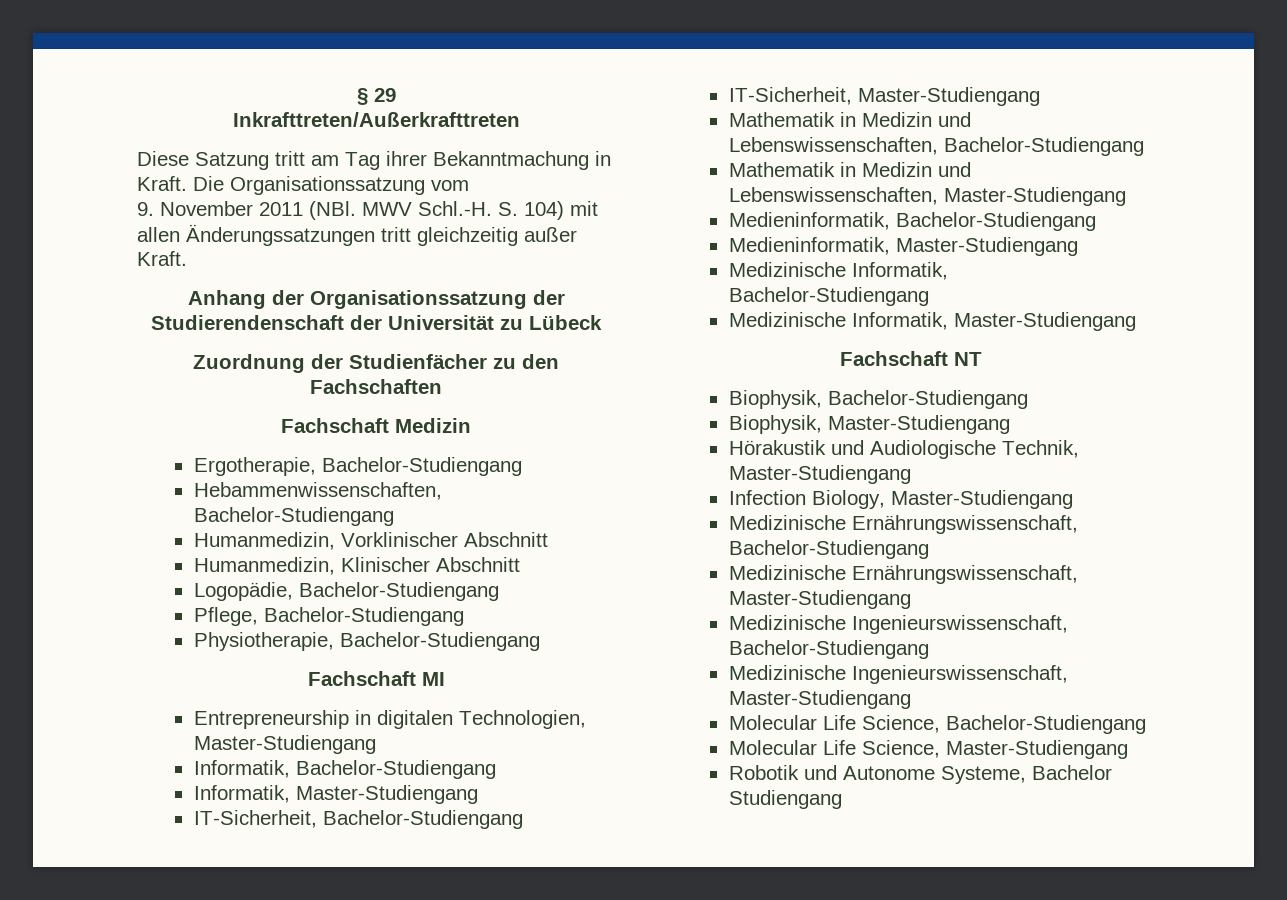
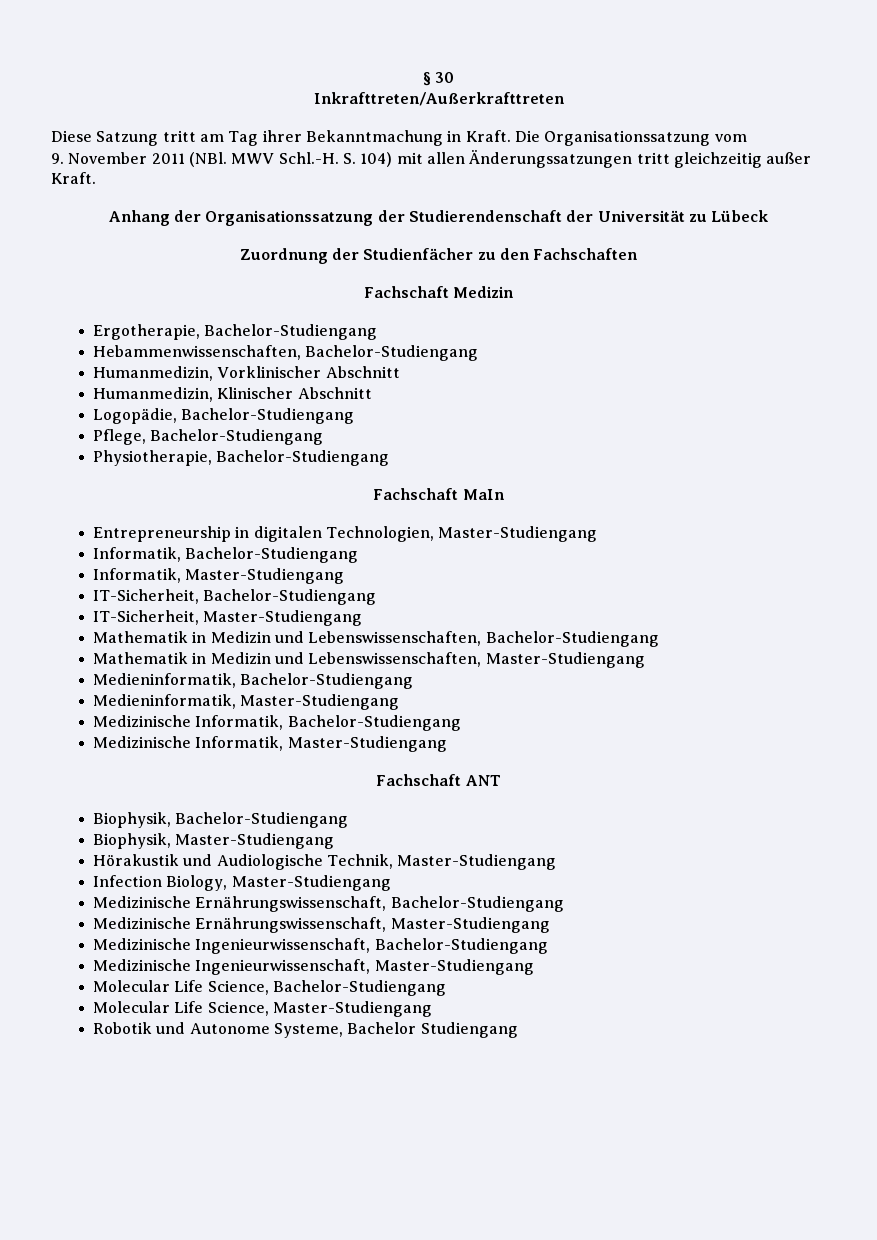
- § 29
+ § 30
- Fachschaft MI
+ Fachschaft MaIn
- Fachschaft NT
+ Fachschaft ANT
- Medizinische Ingenieurswissenschaft, Bachelor-Studiengang
- Medizinische Ingenieurswissenschaft, Master-Studiengang
+ Medizinische Ingenieurwissenschaft, Bachelor-Studiengang
+ Medizinische Ingenieurwissenschaft, Master-Studiengang

